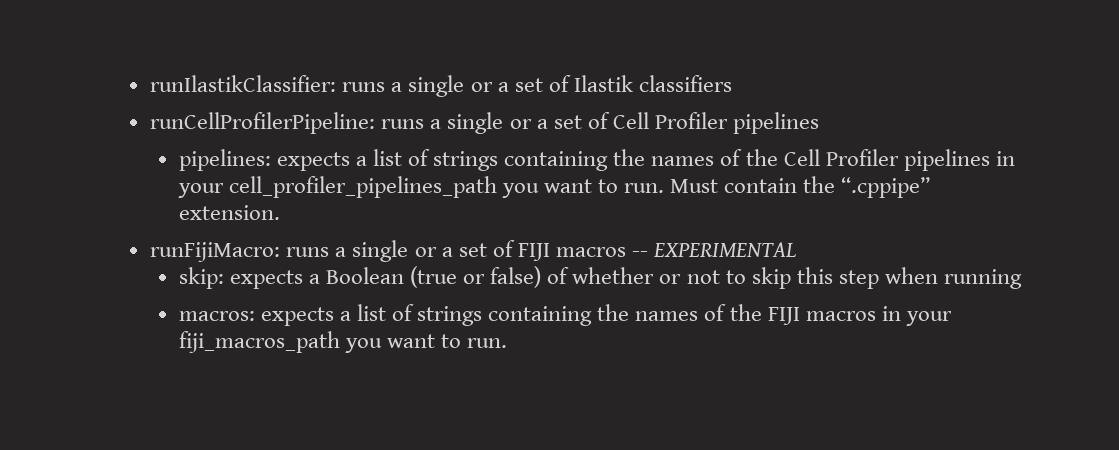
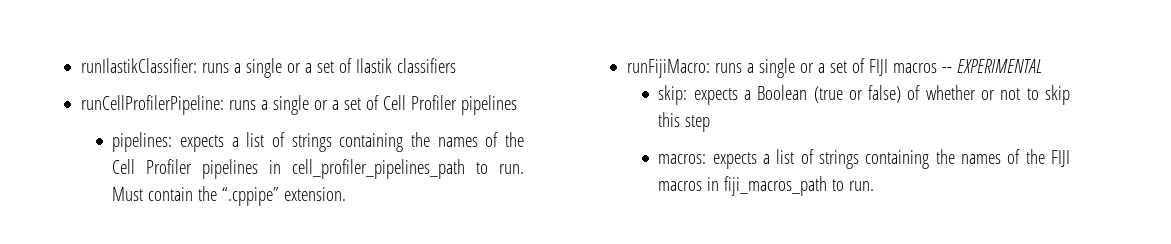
- pipelines: expects a list of strings containing the names of the Cell Profiler pipelines in your cell_profiler_pipelines_path you want to run.
+ pipelines: expects a list of strings containing the names of the Cell Profiler pipelines in cell_profiler_pipelines_path to run.
- skip: expects a Boolean (true or false) of whether or not to skip this step when running
+ skip: expects a Boolean (true or false) of whether or not to skip this step
- macros: expects a list of strings containing the names of the FIJI macros in your fiji_macros_path you want to run.
+ macros: expects a list of strings containing the names of the FIJI macros in fiji_macros_path to run.

